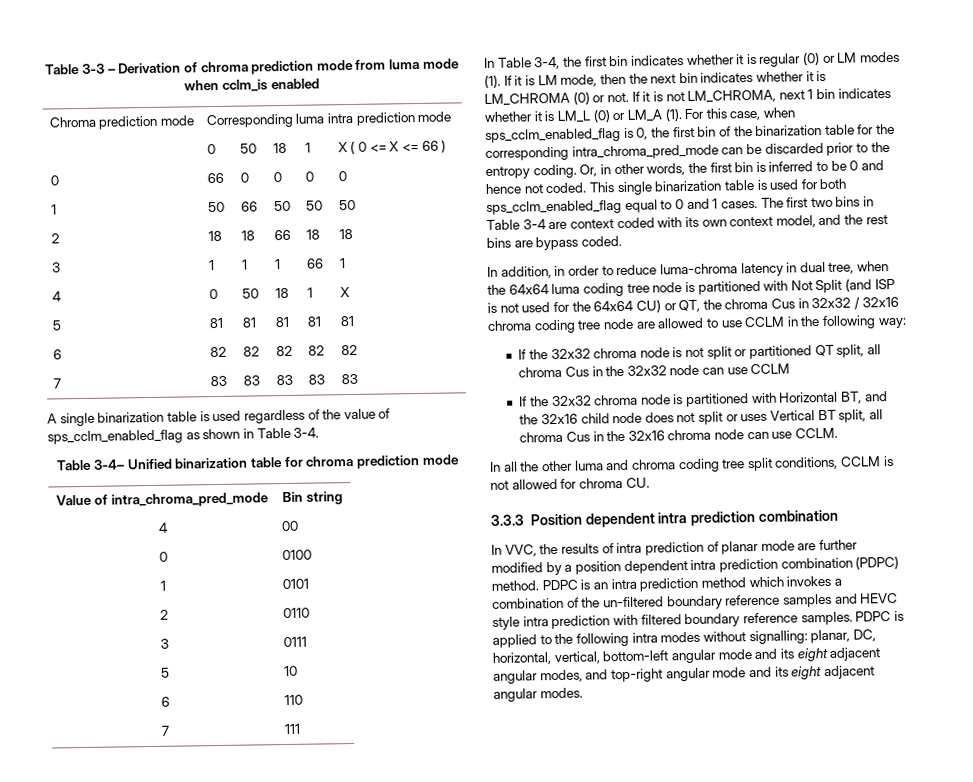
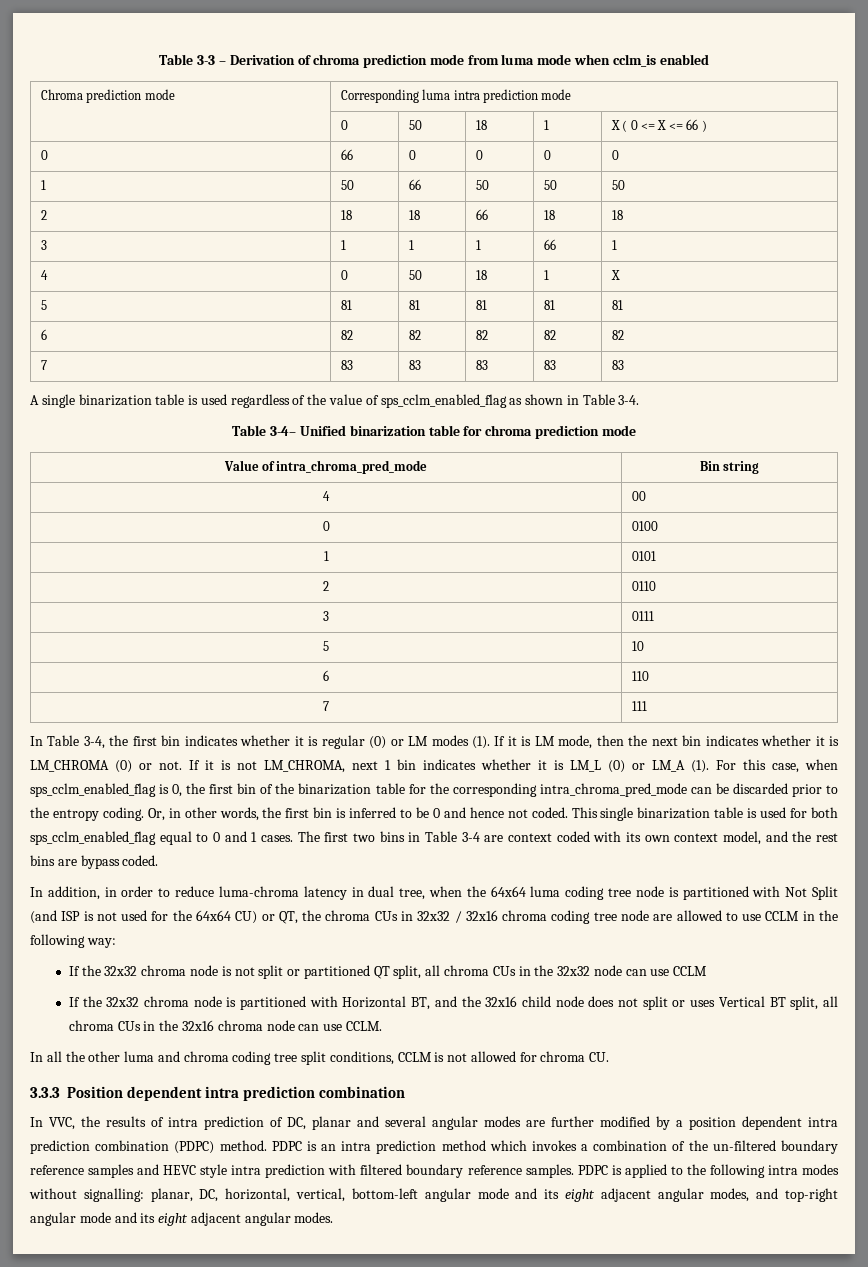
- In addition, in order to reduce luma-chroma latency in dual tree, when the 64x64 luma coding tree node is partitioned with Not Split (and ISP is not used for the 64x64 CU) or QT, the chroma Cus in 32x32 / 32x16 chroma coding tree node are allowed to use CCLM in the following way:
+ In addition, in order to reduce luma-chroma latency in dual tree, when the 64x64 luma coding tree node is partitioned with Not Split (and ISP is not used for the 64x64 CU) or QT, the chroma CUs in 32x32 / 32x16 chroma coding tree node are allowed to use CCLM in the following way:
- If the 32x32 chroma node is not split or partitioned QT split, all chroma Cus in the 32x32 node can use CCLM
+ If the 32x32 chroma node is not split or partitioned QT split, all chroma CUs in the 32x32 node can use CCLM
- If the 32x32 chroma node is partitioned with Horizontal BT, and the 32x16 child node does not split or uses Vertical BT split, all chroma Cus in the 32x16 chroma node can use CCLM.
+ If the 32x32 chroma node is partitioned with Horizontal BT, and the 32x16 child node does not split or uses Vertical BT split, all chroma CUs in the 32x16 chroma node can use CCLM.
- In VVC, the results of intra prediction of planar mode are further modified by a position dependent intra prediction combination (PDPC) method.
+ In VVC, the results of intra prediction of DC, planar and several angular modes are further modified by a position dependent intra prediction combination (PDPC) method.

